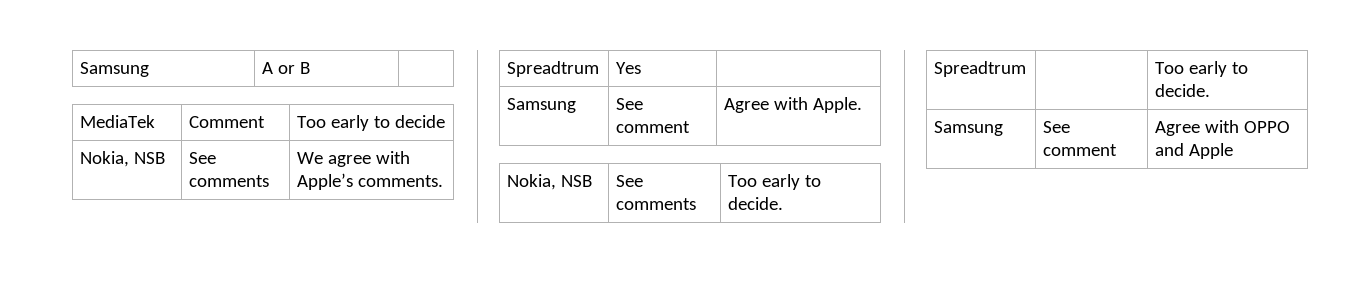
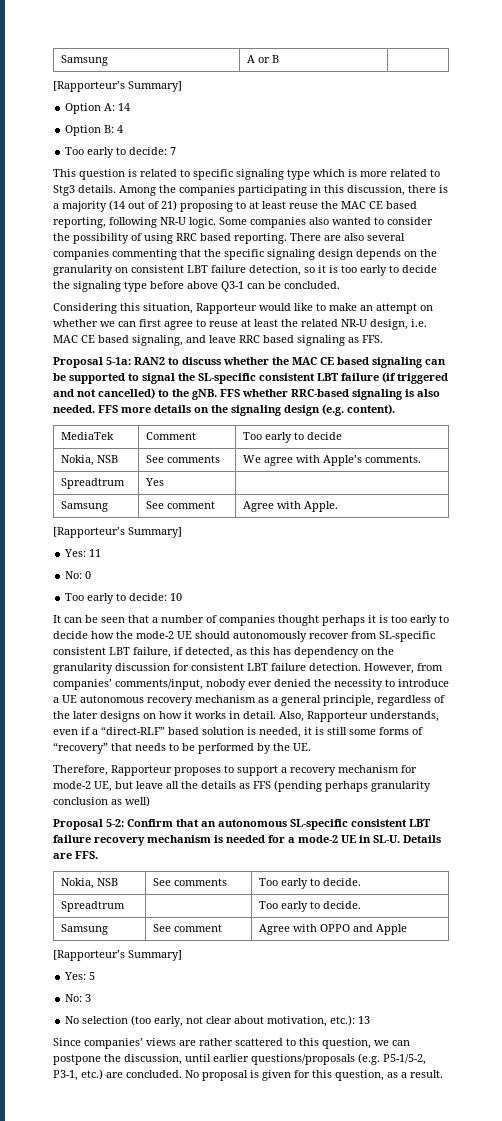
  Samsung | A or B |
+ [Rapporteur’s Summary]
+ Option A: 14
+ Option B: 4
+ Too early to decide: 7
+ This question is related to specific signaling type which is more related to Stg3 details. Among the companies participating in this discussion, there is a majority (14 out of 21) proposing to at least reuse the MAC CE based reporting, following NR-U logic. Some companies also wanted to consider the possibility of using RRC based reporting. There are also several companies commenting that the specific signaling design depends on the granularity on consistent LBT failure detection, so it is too early to decide the signaling type before above Q3-1 can be concluded.
+ Considering this situation, Rapporteur would like to make an attempt on whether we can first agree to reuse at least the related NR-U design, i.e. MAC CE based signaling, and leave RRC based signaling as FFS.
+ Proposal 5-1a: RAN2 to discuss whether the MAC CE based signaling can be supported to signal the SL-specific consistent LBT failure (if triggered and not cancelled) to the gNB. FFS whether RRC-based signaling is also needed. FFS more details on the signaling design (e.g. content).
  Samsung | See comment | Agree with Apple.
+ [Rapporteur’s Summary]
+ Yes: 11
+ No: 0
+ Too early to decide: 10
+ It can be seen that a number of companies thought perhaps it is too early to decide how the mode-2 UE should autonomously recover from SL-specific consistent LBT failure, if detected, as this has dependency on the granularity discussion for consistent LBT failure detection. However, from companies’ comments/input, nobody ever denied the necessity to introduce a UE autonomous recovery mechanism as a general principle, regardless of the later designs on how it works in detail. Also, Rapporteur understands, even if a “direct-RLF” based solution is needed, it is still some forms of “recovery” that needs to be performed by the UE.
+ Therefore, Rapporteur proposes to support a recovery mechanism for mode-2 UE, but leave all the details as FFS (pending perhaps granularity conclusion as well)
+ Proposal 5-2: Confirm that an autonomous SL-specific consistent LBT failure recovery mechanism is needed for a mode-2 UE in SL-U. Details are FFS.
  Samsung | See comment | Agree with OPPO and Apple
+ [Rapporteur’s Summary]
+ Yes: 5
+ No: 3
+ No selection (too early, not clear about motivation, etc.): 13
+ Since companies’ views are rather scattered to this question, we can postpone the discussion, until earlier questions/proposals (e.g. P5-1/5-2, P3-1, etc.) are concluded. No proposal is given for this question, as a result.

